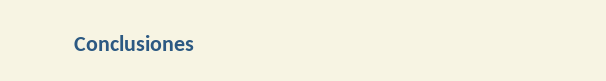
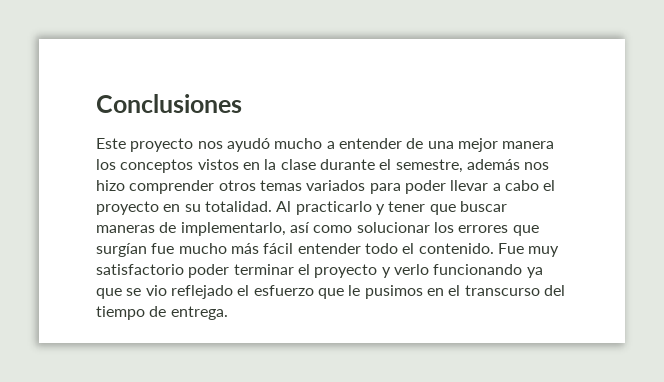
+ Este proyecto nos ayudó mucho a entender de una mejor manera los conceptos vistos en la clase durante el semestre, además nos hizo comprender otros temas variados para poder llevar a cabo el proyecto en su totalidad. Al practicarlo y tener que buscar maneras de implementarlo, así como solucionar los errores que surgían fue mucho más fácil entender todo el contenido. Fue muy satisfactorio poder terminar el proyecto y verlo funcionando ya que se vio reflejado el esfuerzo que le pusimos en el transcurso del tiempo de entrega.

